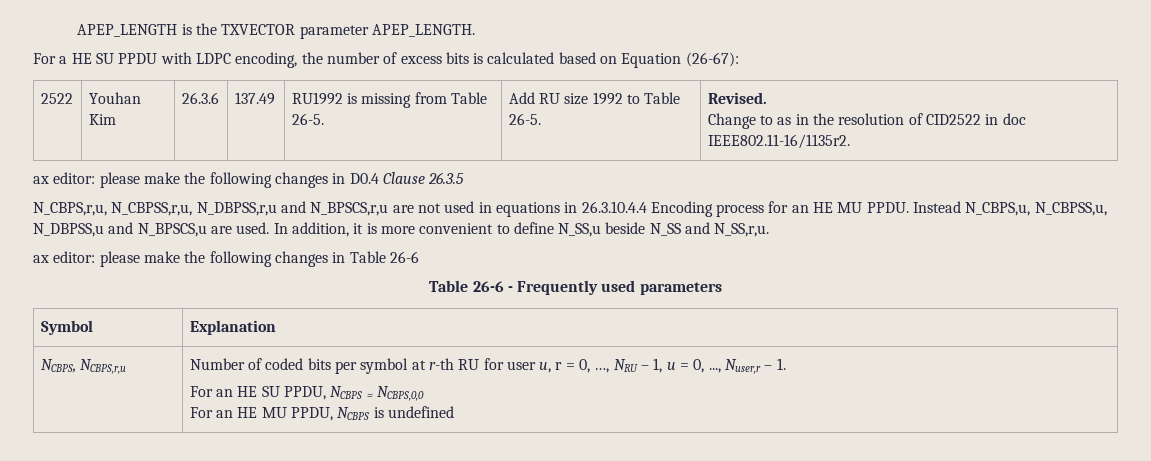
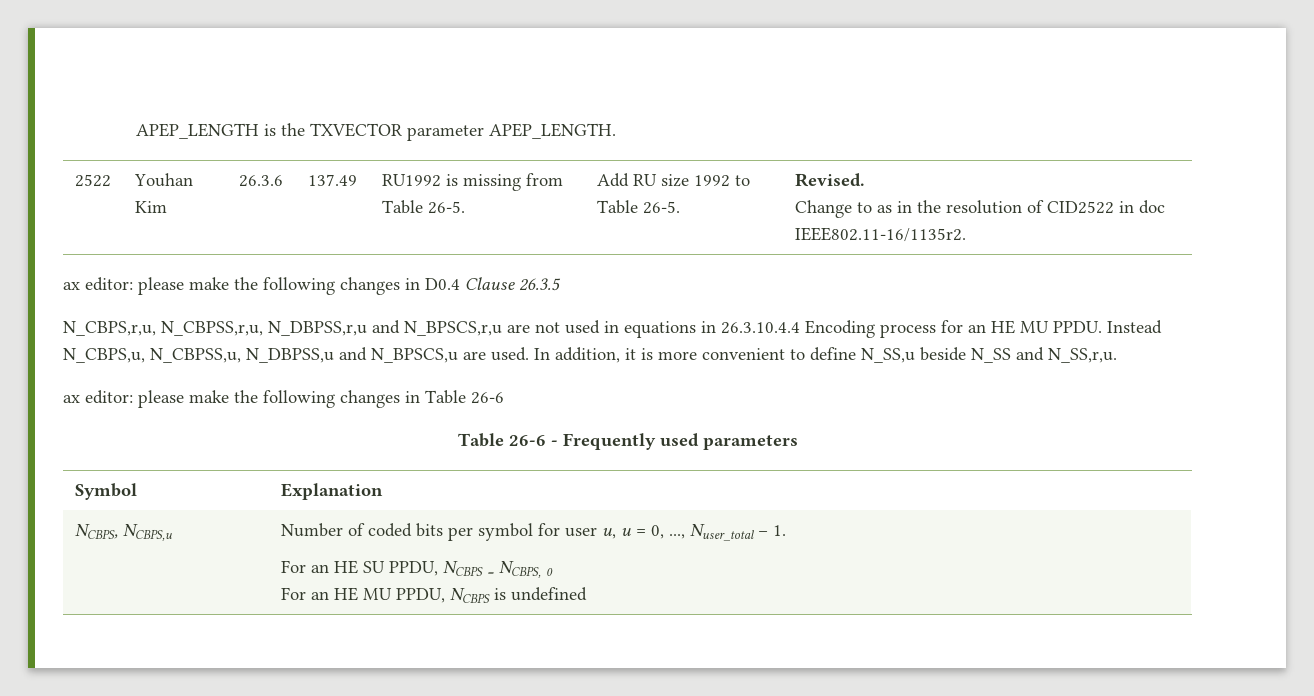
- For a HE SU PPDU with LDPC encoding, the number of excess bits is calculated based on Equation (26-67):
- NCBPS, NCBPS,r,u
+ NCBPS, NCBPS,u
- Number of coded bits per symbol at r-th RU for user u, r = 0, …, NRU – 1, u = 0, ..., Nuser,r – 1.
+ Number of coded bits per symbol for user u, u = 0, ..., Nuser_total – 1.
- For an HE SU PPDU, NCBPS = NCBPS,0,0
+ For an HE SU PPDU, NCBPS = NCBPS, 0

